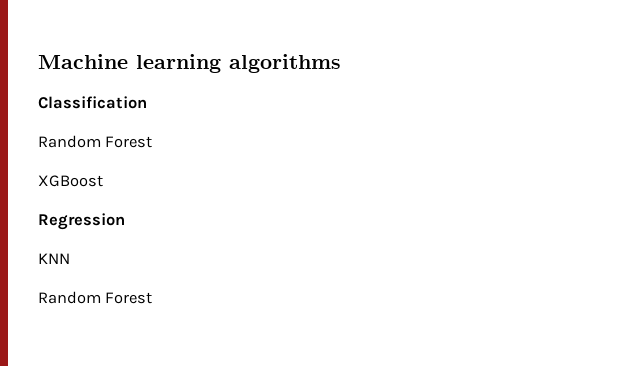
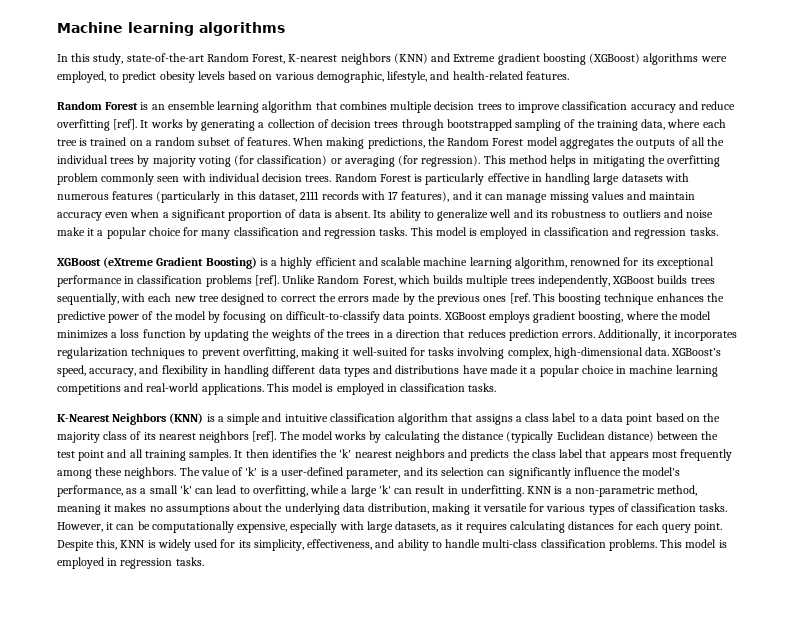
- Classification
- Random Forest
- XGBoost
- Regression
- KNN
- Random Forest
+ In this study, state-of-the-art Random Forest, K-nearest neighbors (KNN) and Extreme gradient boosting (XGBoost) algorithms were employed, to predict obesity levels based on various demographic, lifestyle, and health-related features.
+ Random Forest is an ensemble learning algorithm that combines multiple decision trees to improve classification accuracy and reduce overfitting [ref]. It works by generating a collection of decision trees through bootstrapped sampling of the training data, where each tree is trained on a random subset of features. When making predictions, the Random Forest model aggregates the outputs of all the individual trees by majority voting (for classification) or averaging (for regression). This method helps in mitigating the overfitting problem commonly seen with individual decision trees. Random Forest is particularly effective in handling large datasets with numerous features (particularly in this dataset, 2111 records with 17 features), and it can manage missing values and maintain accuracy even when a significant proportion of data is absent. Its ability to generalize well and its robustness to outliers and noise make it a popular choice for many classification and regression tasks. This model is employed in classification and regression tasks.
+ XGBoost (eXtreme Gradient Boosting) is a highly efficient and scalable machine learning algorithm, renowned for its exceptional performance in classification problems [ref]. Unlike Random Forest, which builds multiple trees independently, XGBoost builds trees sequentially, with each new tree designed to correct the errors made by the previous ones [ref. This boosting technique enhances the predictive power of the model by focusing on difficult-to-classify data points. XGBoost employs gradient boosting, where the model minimizes a loss function by updating the weights of the trees in a direction that reduces prediction errors. Additionally, it incorporates regularization techniques to prevent overfitting, making it well-suited for tasks involving complex, high-dimensional data. XGBoost’s speed, accuracy, and flexibility in handling different data types and distributions have made it a popular choice in machine learning competitions and real-world applications. This model is employed in classification tasks.
+ K-Nearest Neighbors (KNN) is a simple and intuitive classification algorithm that assigns a class label to a data point based on the majority class of its nearest neighbors [ref]. The model works by calculating the distance (typically Euclidean distance) between the test point and all training samples. It then identifies the 'k' nearest neighbors and predicts the class label that appears most frequently among these neighbors. The value of 'k' is a user-defined parameter, and its selection can significantly influence the model's performance, as a small 'k' can lead to overfitting, while a large 'k' can result in underfitting. KNN is a non-parametric method, meaning it makes no assumptions about the underlying data distribution, making it versatile for various types of classification tasks. However, it can be computationally expensive, especially with large datasets, as it requires calculating distances for each query point. Despite this, KNN is widely used for its simplicity, effectiveness, and ability to handle multi-class classification problems. This model is employed in regression tasks.

